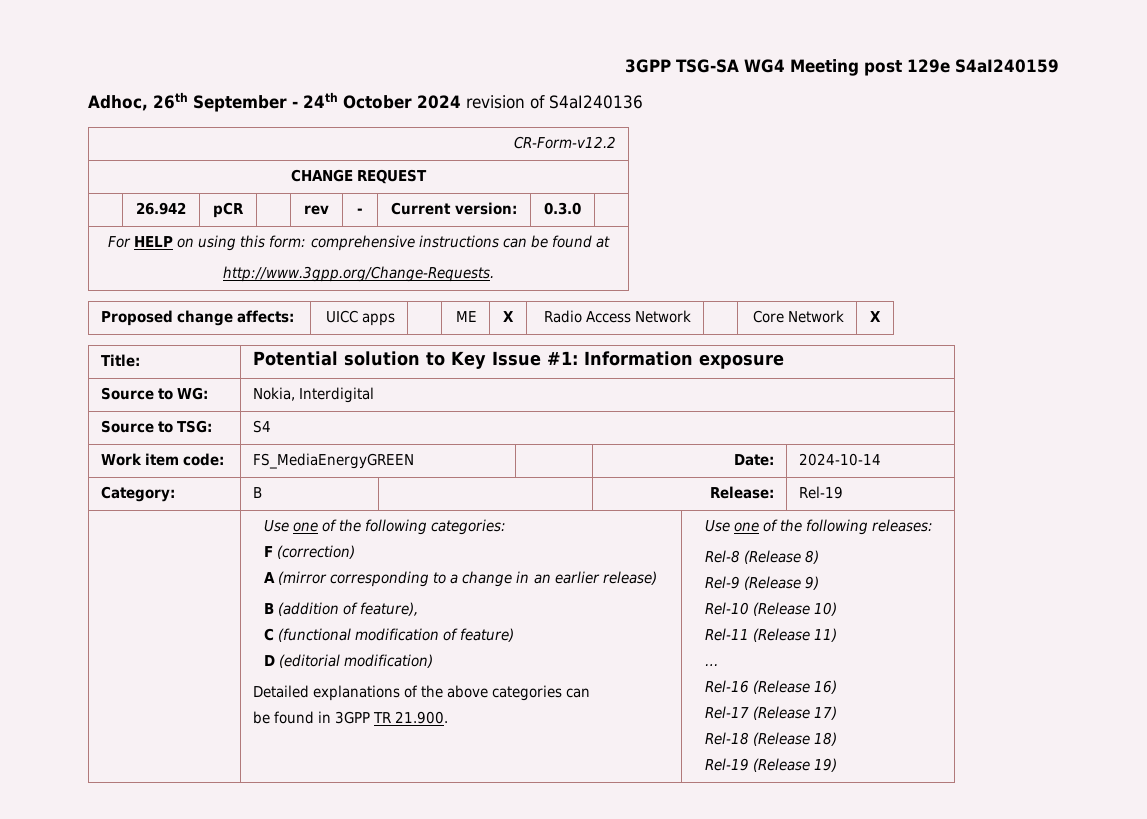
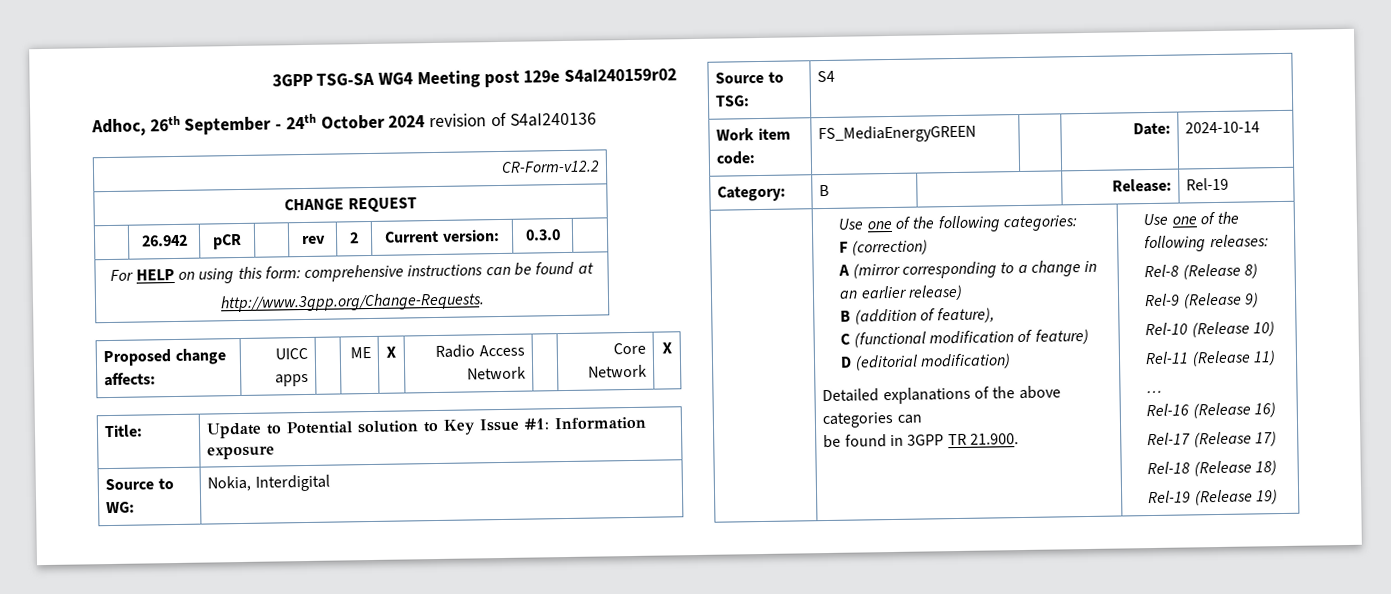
- 3GPP TSG-SA WG4 Meeting post 129e S4aI240159
+ 3GPP TSG-SA WG4 Meeting post 129e S4aI240159r02
- | 26.942 | pCR | | rev | - | Current version: | 0.3.0 |
+ | 26.942 | pCR | | rev | 2 | Current version: | 0.3.0 |
- Title: | Potential solution to Key Issue #1: Information exposure
+ Title: | Update to Potential solution to Key Issue #1: Information exposure

